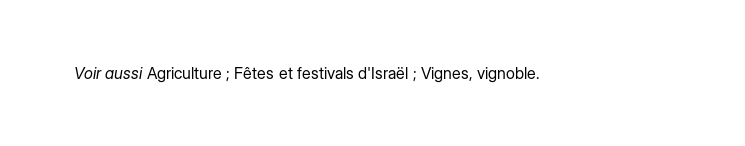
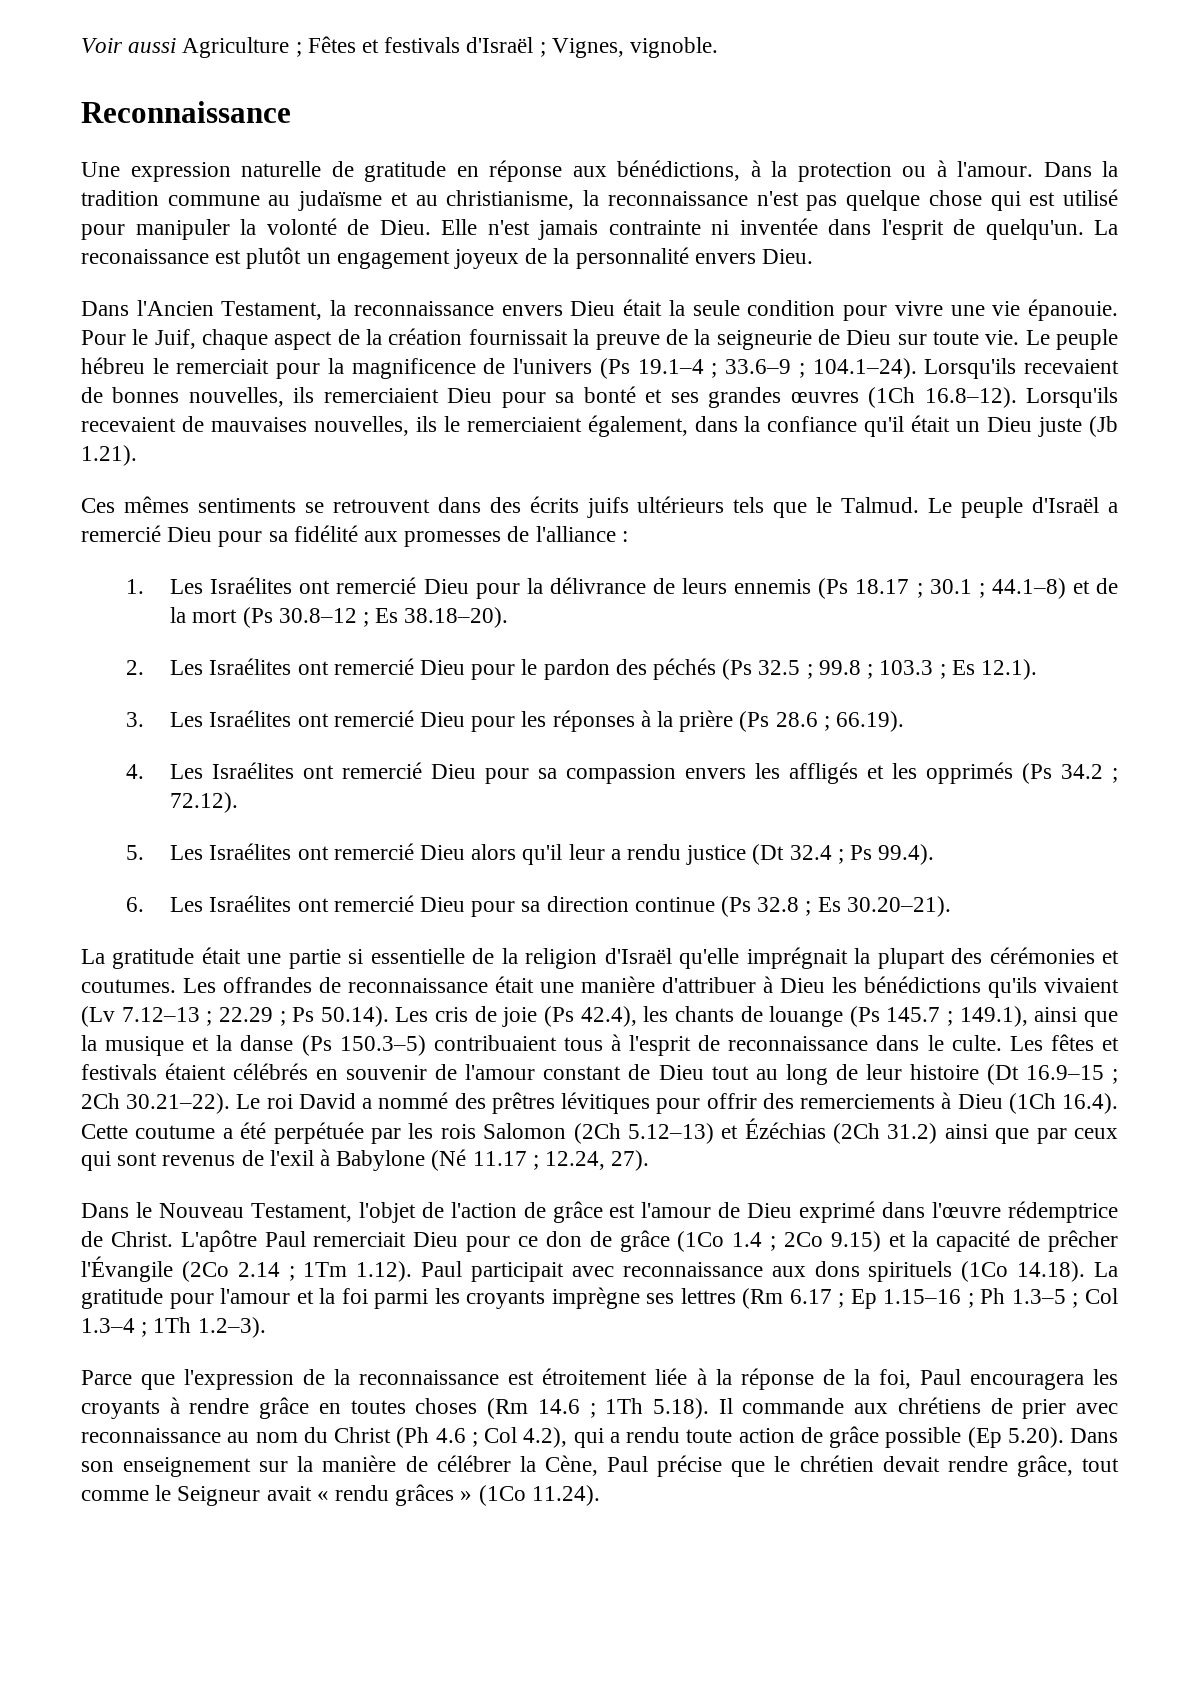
+ Reconnaissance
+ Une expression naturelle de gratitude en réponse aux bénédictions, à la protection ou à l'amour. Dans la tradition commune au judaïsme et au christianisme, la reconnaissance n'est pas quelque chose qui est utilisé pour manipuler la volonté de Dieu. Elle n'est jamais contrainte ni inventée dans l'esprit de quelqu'un. La reconaissance est plutôt un engagement joyeux de la personnalité envers Dieu.
+ Dans l'Ancien Testament, la reconnaissance envers Dieu était la seule condition pour vivre une vie épanouie. Pour le Juif, chaque aspect de la création fournissait la preuve de la seigneurie de Dieu sur toute vie. Le peuple hébreu le remerciait pour la magnificence de l'univers (Ps 19.1–4 ; 33.6–9 ; 104.1–24). Lorsqu'ils recevaient de bonnes nouvelles, ils remerciaient Dieu pour sa bonté et ses grandes œuvres (1Ch 16.8–12). Lorsqu'ils recevaient de mauvaises nouvelles, ils le remerciaient également, dans la confiance qu'il était un Dieu juste (Jb 1.21).
+ Ces mêmes sentiments se retrouvent dans des écrits juifs ultérieurs tels que le Talmud. Le peuple d'Israël a remercié Dieu pour sa fidélité aux promesses de l'alliance :
+ 1. Les Israélites ont remercié Dieu pour la délivrance de leurs ennemis (Ps 18.17 ; 30.1 ; 44.1–8) et de la mort (Ps 30.8–12 ; Es 38.18–20).
+ 2. Les Israélites ont remercié Dieu pour le pardon des péchés (Ps 32.5 ; 99.8 ; 103.3 ; Es 12.1).
+ 3. Les Israélites ont remercié Dieu pour les réponses à la prière (Ps 28.6 ; 66.19).
+ 4. Les Israélites ont remercié Dieu pour sa compassion envers les affligés et les opprimés (Ps 34.2 ; 72.12).
+ 5. Les Israélites ont remercié Dieu alors qu'il leur a rendu justice (Dt 32.4 ; Ps 99.4).
+ 6. Les Israélites ont remercié Dieu pour sa direction continue (Ps 32.8 ; Es 30.20–21).
+ La gratitude était une partie si essentielle de la religion d'Israël qu'elle imprégnait la plupart des cérémonies et coutumes. Les offrandes de reconnaissance était une manière d'attribuer à Dieu les bénédictions qu'ils vivaient (Lv 7.12–13 ; 22.29 ; Ps 50.14). Les cris de joie (Ps 42.4), les chants de louange (Ps 145.7 ; 149.1), ainsi que la musique et la danse (Ps 150.3–5) contribuaient tous à l'esprit de reconnaissance dans le culte. Les fêtes et festivals étaient célébrés en souvenir de l'amour constant de Dieu tout au long de leur histoire (Dt 16.9–15 ; 2Ch 30.21–22). Le roi David a nommé des prêtres lévitiques pour offrir des remerciements à Dieu (1Ch 16.4). Cette coutume a été perpétuée par les rois Salomon (2Ch 5.12–13) et Ézéchias (2Ch 31.2) ainsi que par ceux qui sont revenus de l'exil à Babylone (Né 11.17 ; 12.24, 27).
+ Dans le Nouveau Testament, l'objet de l'action de grâce est l'amour de Dieu exprimé dans l'œuvre rédemptrice de Christ. L'apôtre Paul remerciait Dieu pour ce don de grâce (1Co 1.4 ; 2Co 9.15) et la capacité de prêcher l'Évangile (2Co 2.14 ; 1Tm 1.12). Paul participait avec reconnaissance aux dons spirituels (1Co 14.18). La gratitude pour l'amour et la foi parmi les croyants imprègne ses lettres (Rm 6.17 ; Ep 1.15–16 ; Ph 1.3–5 ; Col 1.3–4 ; 1Th 1.2–3).
+ Parce que l'expression de la reconnaissance est étroitement liée à la réponse de la foi, Paul encouragera les croyants à rendre grâce en toutes choses (Rm 14.6 ; 1Th 5.18). Il commande aux chrétiens de prier avec reconnaissance au nom du Christ (Ph 4.6 ; Col 4.2), qui a rendu toute action de grâce possible (Ep 5.20). Dans son enseignement sur la manière de célébrer la Cène, Paul précise que le chrétien devait rendre grâce, tout comme le Seigneur avait « rendu grâces » (1Co 11.24).

